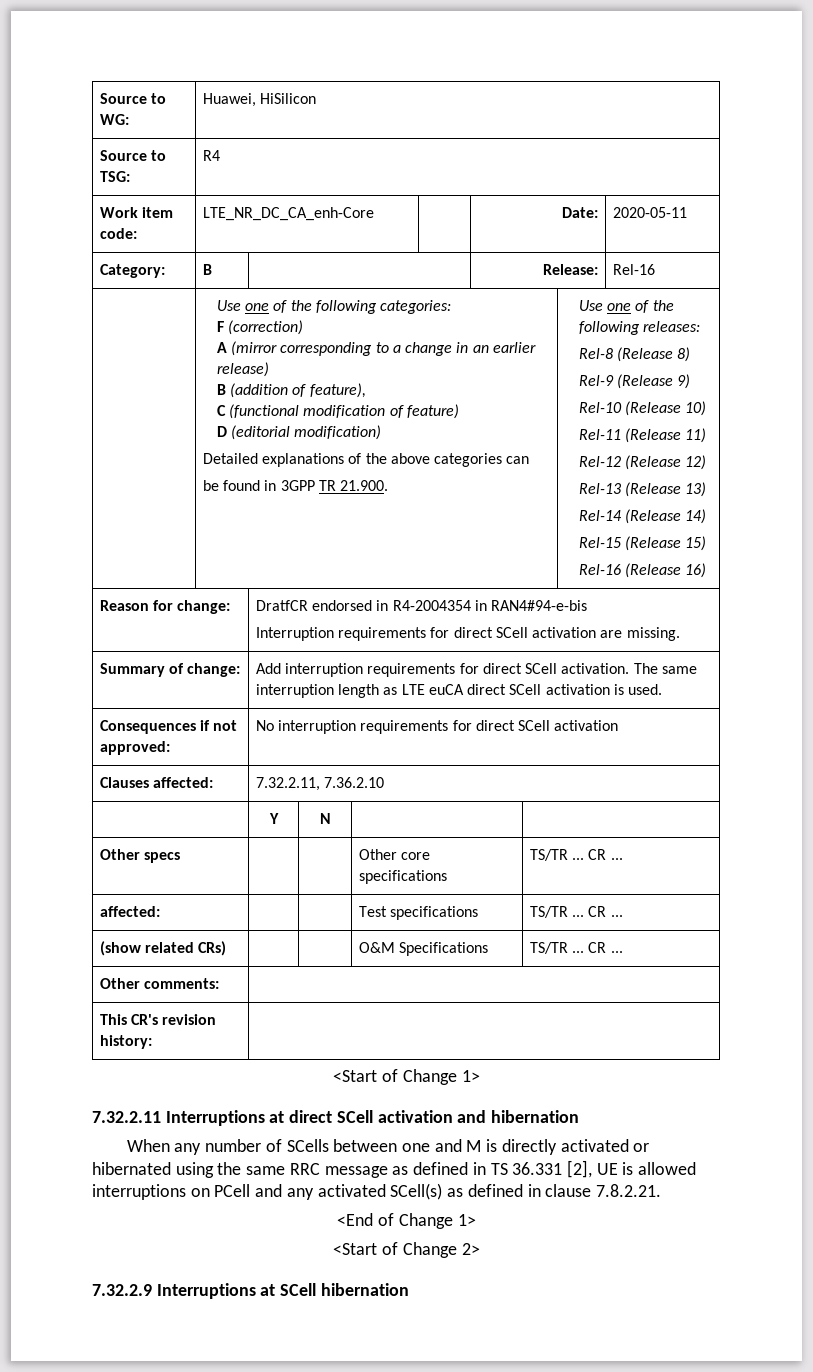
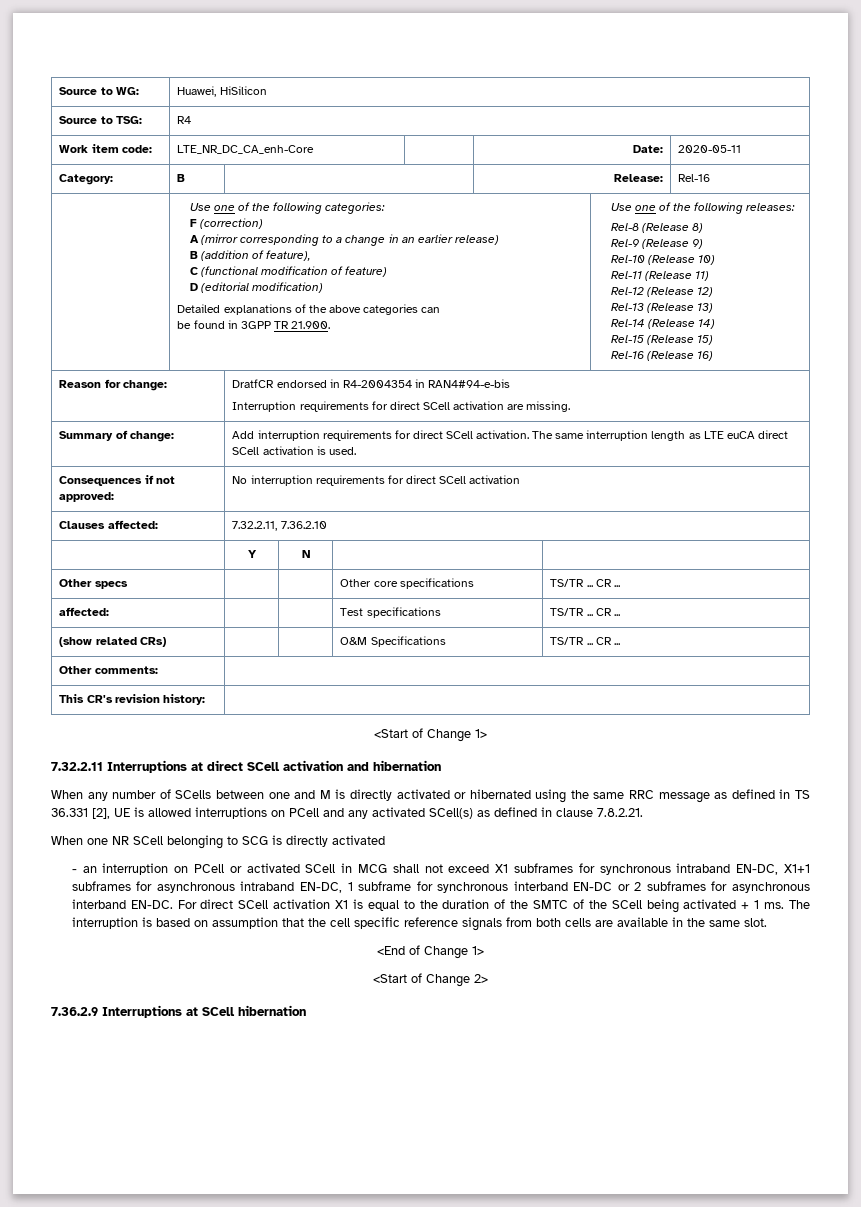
+ When one NR SCell belonging to SCG is directly activated
+ - an interruption on PCell or activated SCell in MCG shall not exceed X1 subframes for synchronous intraband EN-DC, X1+1 subframes for asynchronous intraband EN-DC, 1 subframe for synchronous interband EN-DC or 2 subframes for asynchronous interband EN-DC. For direct SCell activation X1 is equal to the duration of the SMTC of the SCell being activated + 1 ms. The interruption is based on assumption that the cell specific reference signals from both cells are available in the same slot.
- 7.32.2.9 Interruptions at SCell hibernation
+ 7.36.2.9 Interruptions at SCell hibernation

